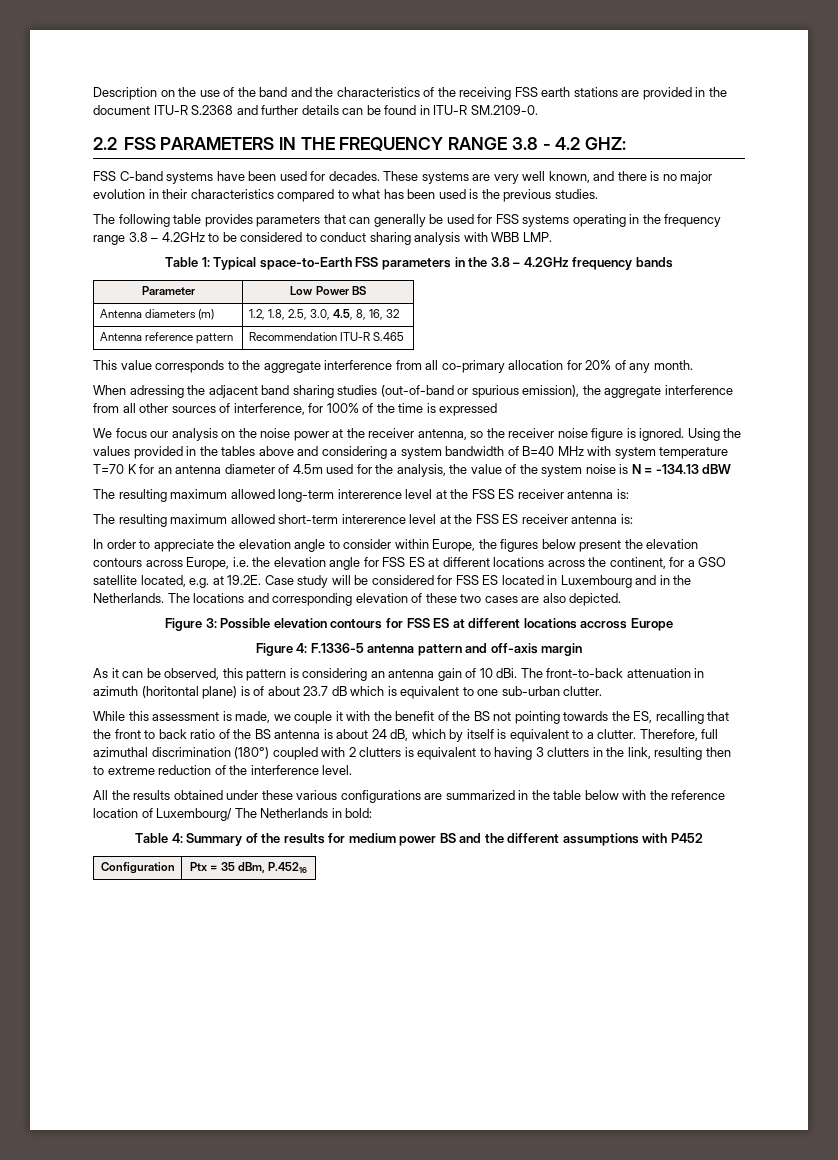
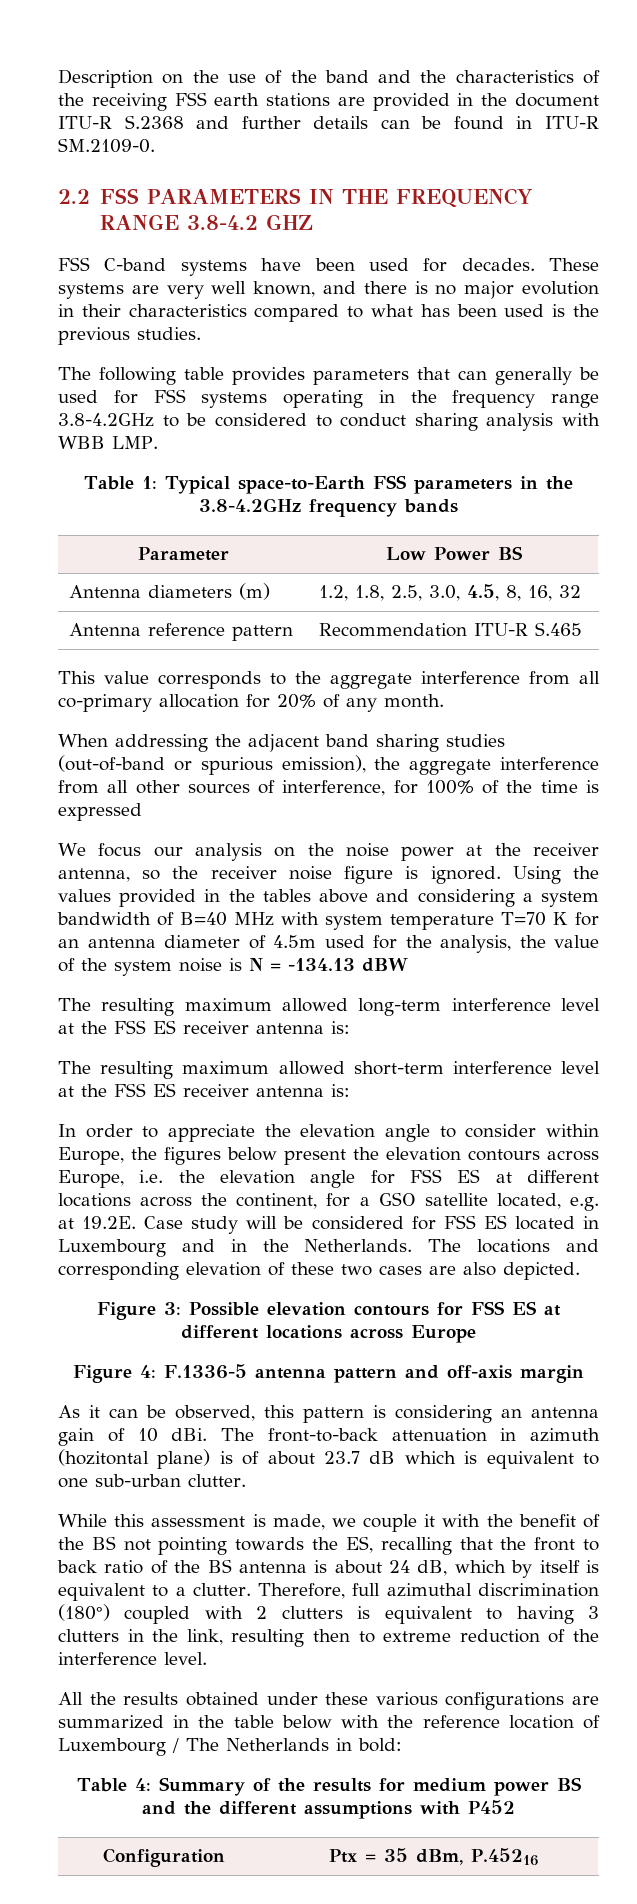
- 2.2 FSS PARAMETERS IN THE FREQUENCY RANGE 3.8 - 4.2 GHZ:
+ 2.2 FSS PARAMETERS IN THE FREQUENCY RANGE 3.8-4.2 GHZ
- The following table provides parameters that can generally be used for FSS systems operating in the frequency range 3.8 – 4.2GHz to be considered to conduct sharing analysis with WBB LMP.
+ The following table provides parameters that can generally be used for FSS systems operating in the frequency range 3.8-4.2GHz to be considered to conduct sharing analysis with WBB LMP.
- Table 1: Typical space-to-Earth FSS parameters in the 3.8 – 4.2GHz frequency bands
+ Table 1: Typical space-to-Earth FSS parameters in the 3.8-4.2GHz frequency bands
- When adressing the adjacent band sharing studies (out-of-band or spurious emission), the aggregate interference from all other sources of interference, for 100% of the time is expressed
+ When addressing the adjacent band sharing studies (out-of-band or spurious emission), the aggregate interference from all other sources of interference, for 100% of the time is expressed
- The resulting maximum allowed long-term intererence level at the FSS ES receiver antenna is:
+ The resulting maximum allowed long-term interference level at the FSS ES receiver antenna is:
- The resulting maximum allowed short-term intererence level at the FSS ES receiver antenna is:
+ The resulting maximum allowed short-term interference level at the FSS ES receiver antenna is:
- Figure 3: Possible elevation contours for FSS ES at different locations accross Europe
+ Figure 3: Possible elevation contours for FSS ES at different locations across Europe
- The front-to-back attenuation in azimuth (horitontal plane) is of about 23.7 dB which is equivalent to one sub-urban clutter.
+ The front-to-back attenuation in azimuth (hozitontal plane) is of about 23.7 dB which is equivalent to one sub-urban clutter.
- All the results obtained under these various configurations are summarized in the table below with the reference location of Luxembourg/ The Netherlands in bold:
+ All the results obtained under these various configurations are summarized in the table below with the reference location of Luxembourg / The Netherlands in bold:

